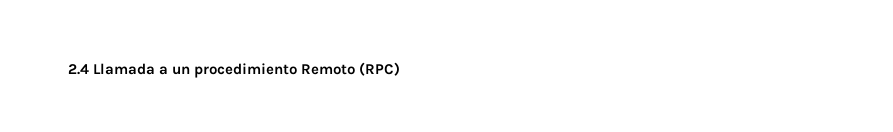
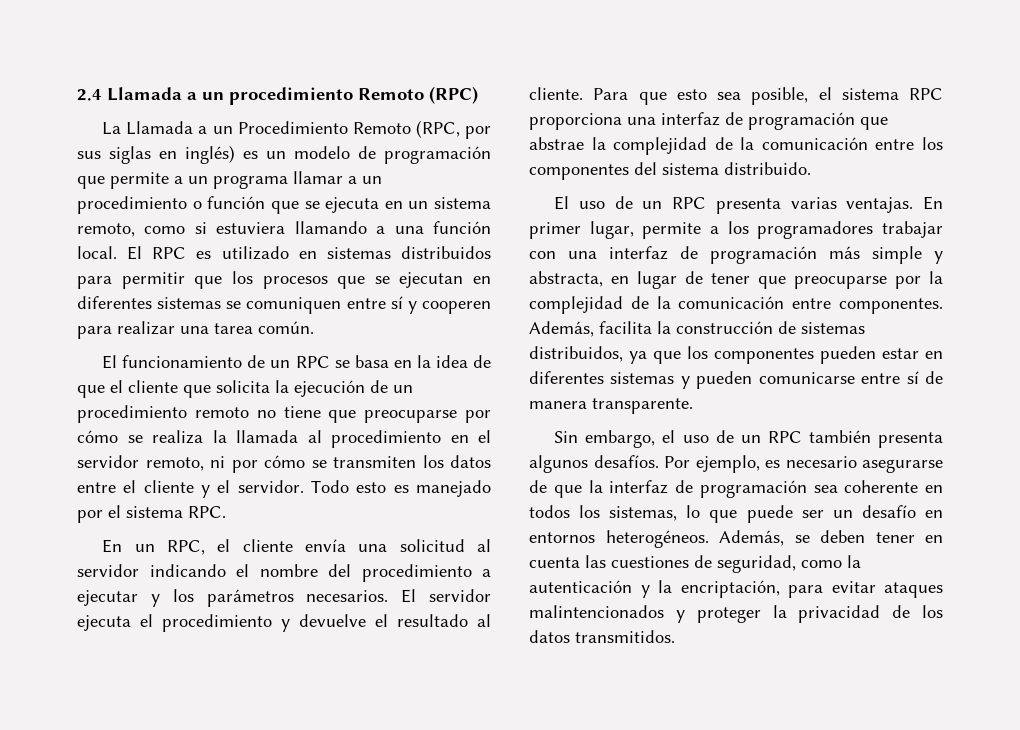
+ La Llamada a un Procedimiento Remoto (RPC, por sus siglas en inglés) es un modelo de programación que permite a un programa llamar a un procedimiento o función que se ejecuta en un sistema remoto, como si estuviera llamando a una función local. El RPC es utilizado en sistemas distribuidos para permitir que los procesos que se ejecutan en diferentes sistemas se comuniquen entre sí y cooperen para realizar una tarea común.
+ El funcionamiento de un RPC se basa en la idea de que el cliente que solicita la ejecución de un procedimiento remoto no tiene que preocuparse por cómo se realiza la llamada al procedimiento en el servidor remoto, ni por cómo se transmiten los datos entre el cliente y el servidor. Todo esto es manejado por el sistema RPC.
+ En un RPC, el cliente envía una solicitud al servidor indicando el nombre del procedimiento a ejecutar y los parámetros necesarios. El servidor ejecuta el procedimiento y devuelve el resultado al cliente. Para que esto sea posible, el sistema RPC proporciona una interfaz de programación que abstrae la complejidad de la comunicación entre los componentes del sistema distribuido.
+ El uso de un RPC presenta varias ventajas. En primer lugar, permite a los programadores trabajar con una interfaz de programación más simple y abstracta, en lugar de tener que preocuparse por la complejidad de la comunicación entre componentes. Además, facilita la construcción de sistemas distribuidos, ya que los componentes pueden estar en diferentes sistemas y pueden comunicarse entre sí de manera transparente.
+ Sin embargo, el uso de un RPC también presenta algunos desafíos. Por ejemplo, es necesario asegurarse de que la interfaz de programación sea coherente en todos los sistemas, lo que puede ser un desafío en entornos heterogéneos. Además, se deben tener en cuenta las cuestiones de seguridad, como la autenticación y la encriptación, para evitar ataques malintencionados y proteger la privacidad de los datos transmitidos.

